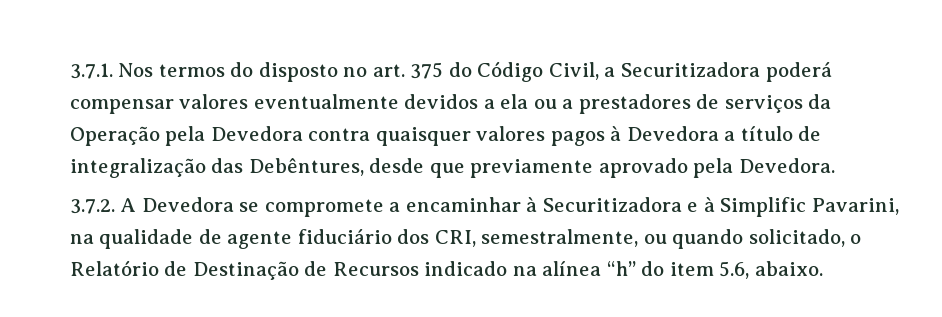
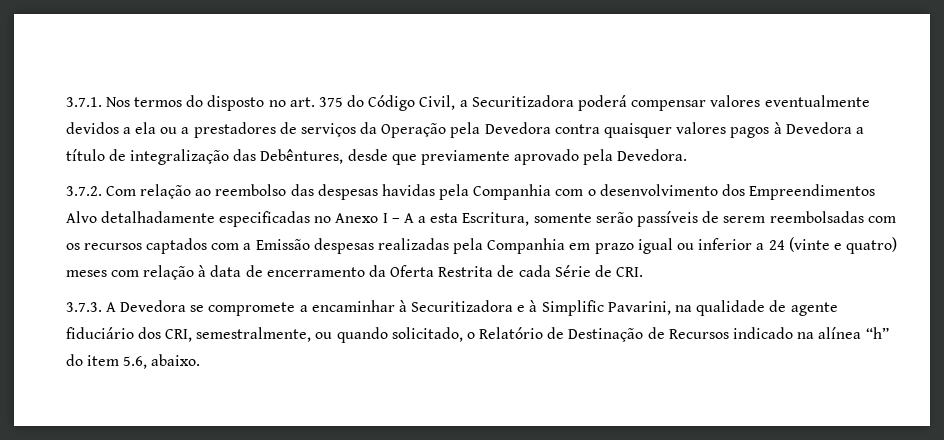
- 3.7.2. A Devedora se compromete a encaminhar à Securitizadora e à Simplific Pavarini, na qualidade de agente fiduciário dos CRI, semestralmente, ou quando solicitado, o Relatório de Destinação de Recursos indicado na alínea “h” do item 5.6, abaixo.
+ 3.7.2. Com relação ao reembolso das despesas havidas pela Companhia com o desenvolvimento dos Empreendimentos Alvo detalhadamente especificadas no Anexo I – A a esta Escritura, somente serão passíveis de serem reembolsadas com os recursos captados com a Emissão despesas realizadas pela Companhia em prazo igual ou inferior a 24 (vinte e quatro) meses com relação à data de encerramento da Oferta Restrita de cada Série de CRI.
+ 3.7.3. A Devedora se compromete a encaminhar à Securitizadora e à Simplific Pavarini, na qualidade de agente fiduciário dos CRI, semestralmente, ou quando solicitado, o Relatório de Destinação de Recursos indicado na alínea “h” do item 5.6, abaixo.

